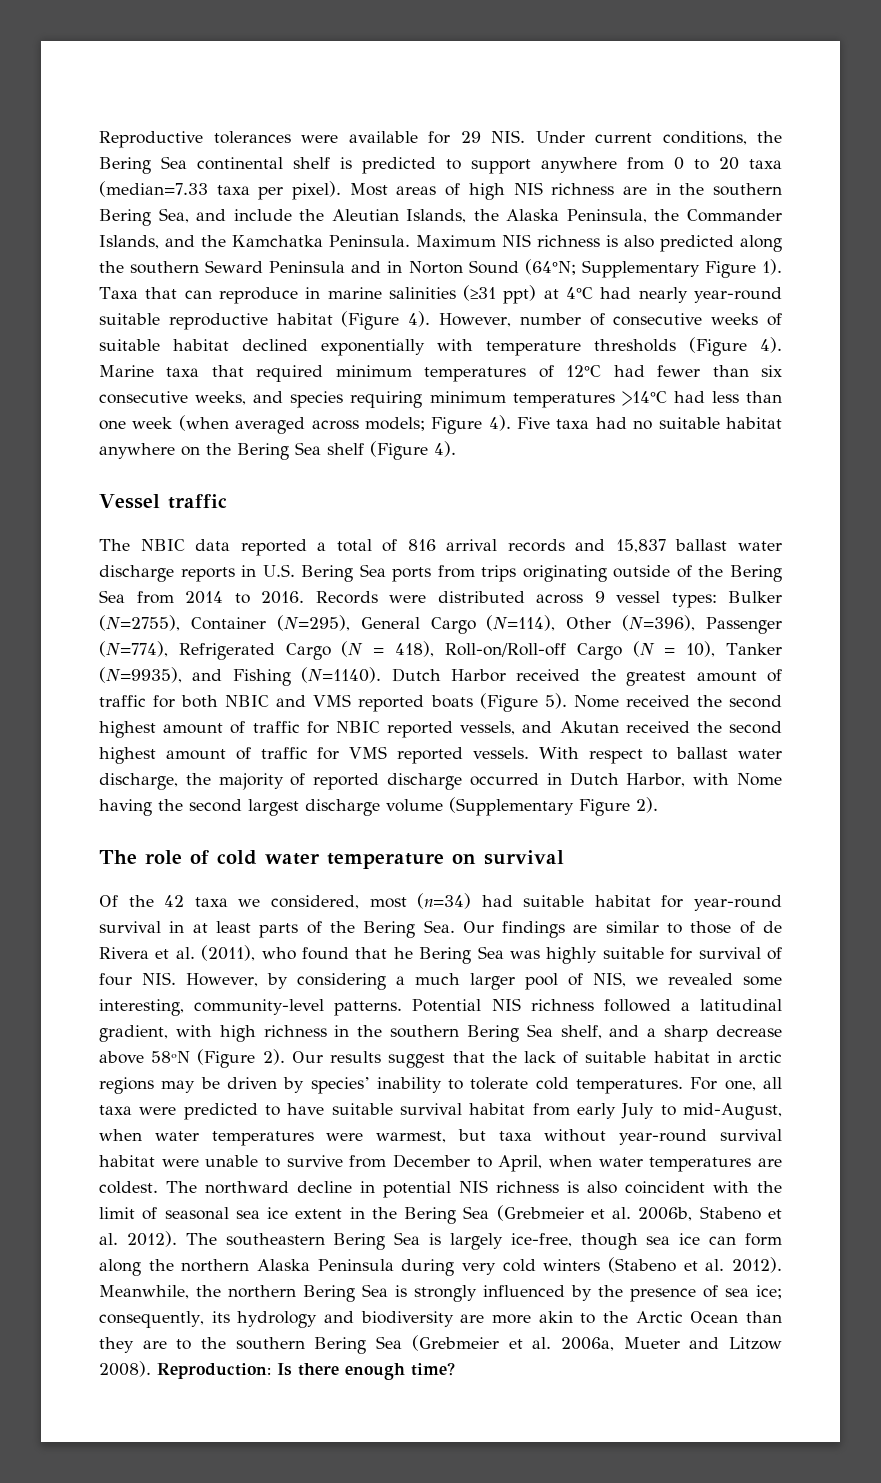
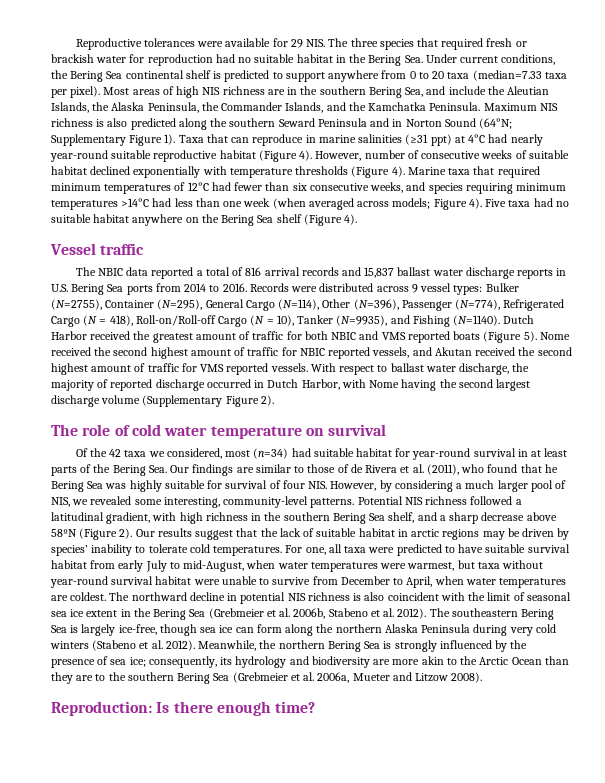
- Reproductive tolerances were available for 29 NIS. Under current conditions, the Bering Sea continental shelf is predicted to support anywhere from 0 to 20 taxa (median=7.33 taxa per pixel).
+ Reproductive tolerances were available for 29 NIS. The three species that required fresh or brackish water for reproduction had no suitable habitat in the Bering Sea. Under current conditions, the Bering Sea continental shelf is predicted to support anywhere from 0 to 20 taxa (median=7.33 taxa per pixel).
- The NBIC data reported a total of 816 arrival records and 15,837 ballast water discharge reports in U.S. Bering Sea ports from trips originating outside of the Bering Sea from 2014 to 2016.
+ The NBIC data reported a total of 816 arrival records and 15,837 ballast water discharge reports in U.S. Bering Sea ports from 2014 to 2016.
- Meanwhile, the northern Bering Sea is strongly influenced by the presence of sea ice; consequently, its hydrology and biodiversity are more akin to the Arctic Ocean than they are to the southern Bering Sea (Grebmeier et al. 2006a, Mueter and Litzow 2008). Reproduction: Is there enough time?
+ Meanwhile, the northern Bering Sea is strongly influenced by the presence of sea ice; consequently, its hydrology and biodiversity are more akin to the Arctic Ocean than they are to the southern Bering Sea (Grebmeier et al. 2006a, Mueter and Litzow 2008).
+ Reproduction: Is there enough time?

